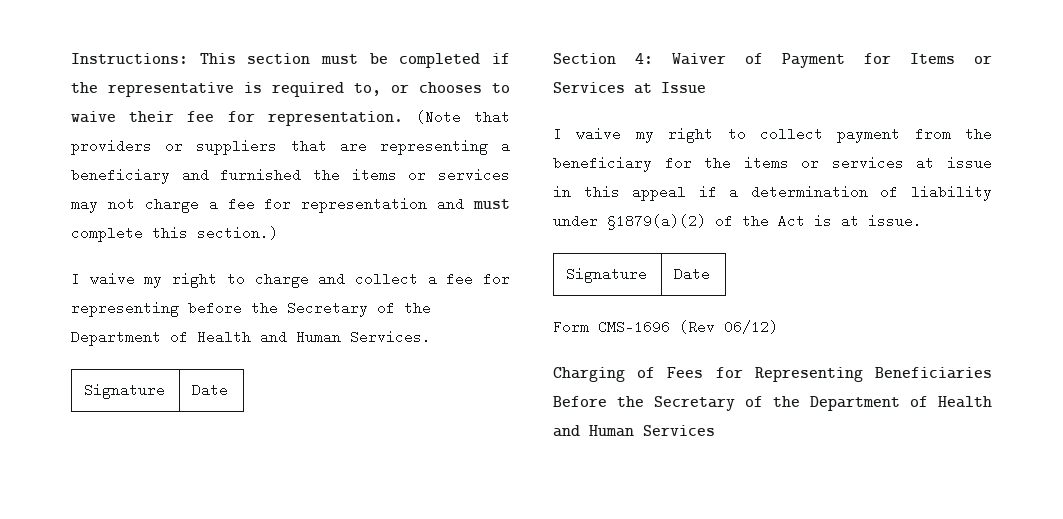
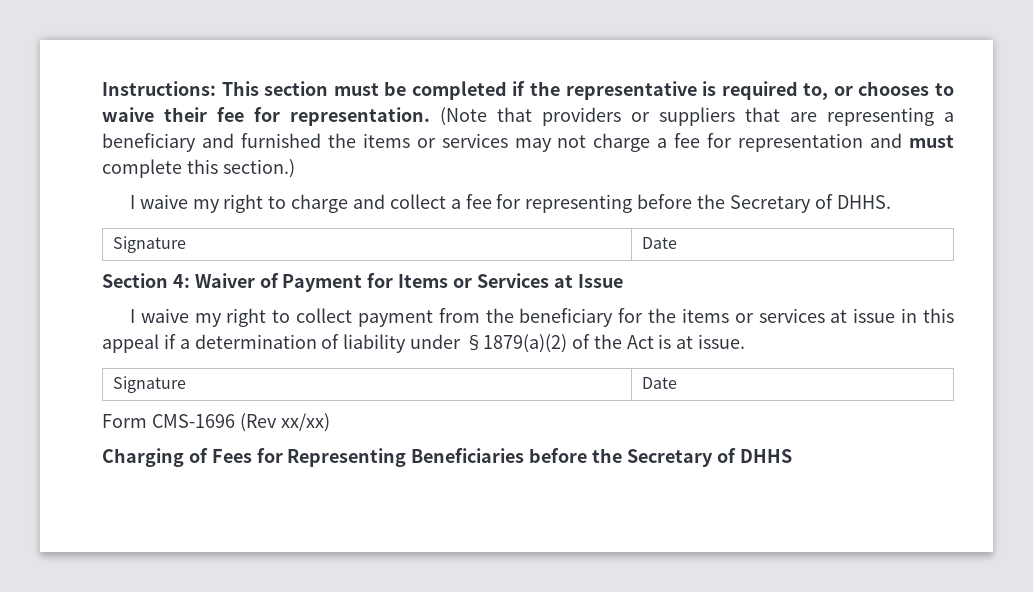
- I waive my right to charge and collect a fee for representing before the Secretary of the Department of Health and Human Services.
+ I waive my right to charge and collect a fee for representing before the Secretary of DHHS.
- Form CMS-1696 (Rev 06/12)
+ Form CMS-1696 (Rev xx/xx)
- Charging of Fees for Representing Beneficiaries Before the Secretary of the Department of Health and Human Services
+ Charging of Fees for Representing Beneficiaries before the Secretary of DHHS

